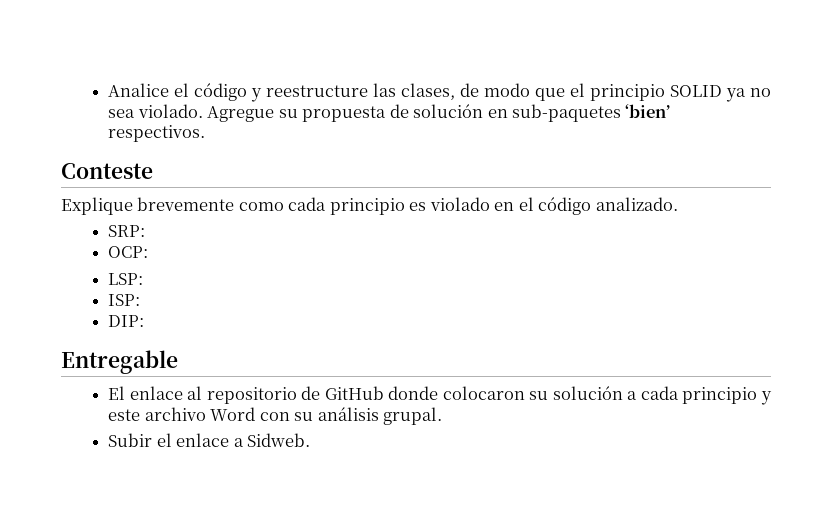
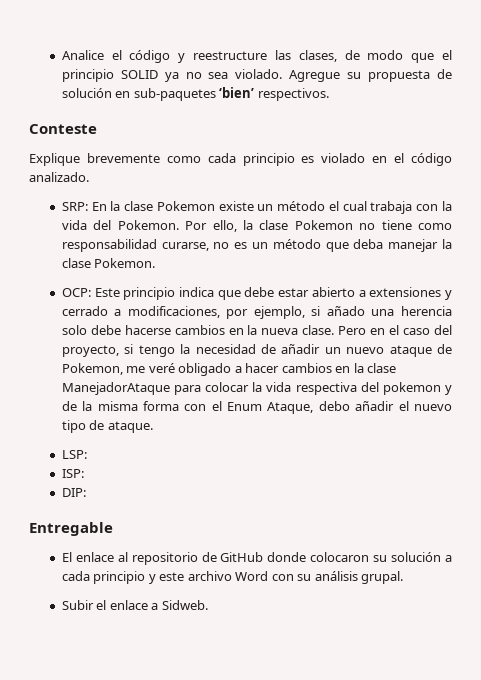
- SRP:
- OCP:
+ SRP: En la clase Pokemon existe un método el cual trabaja con la vida del Pokemon. Por ello, la clase Pokemon no tiene como responsabilidad curarse, no es un método que deba manejar la clase Pokemon.
+ OCP: Este principio indica que debe estar abierto a extensiones y cerrado a modificaciones, por ejemplo, si añado una herencia solo debe hacerse cambios en la nueva clase. Pero en el caso del proyecto, si tengo la necesidad de añadir un nuevo ataque de Pokemon, me veré obligado a hacer cambios en la clase ManejadorAtaque para colocar la vida respectiva del pokemon y de la misma forma con el Enum Ataque, debo añadir el nuevo tipo de ataque.

